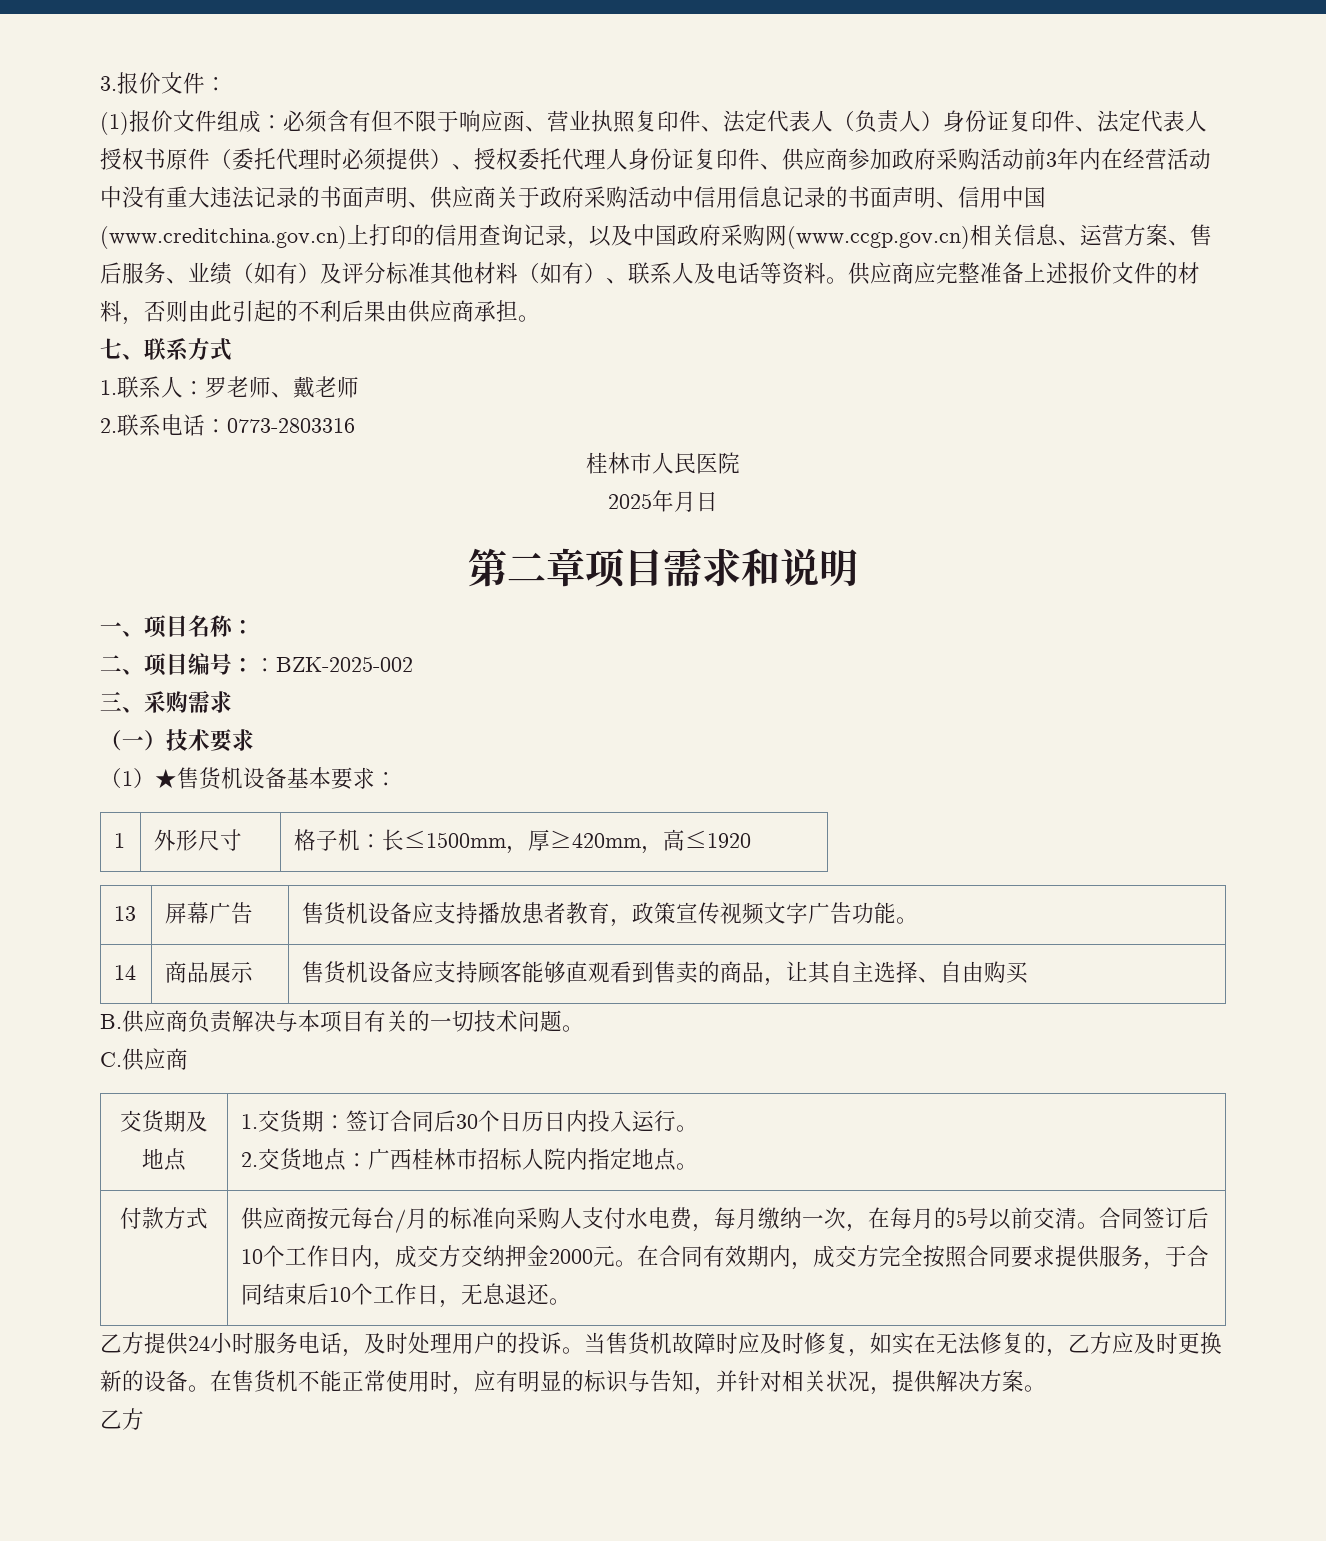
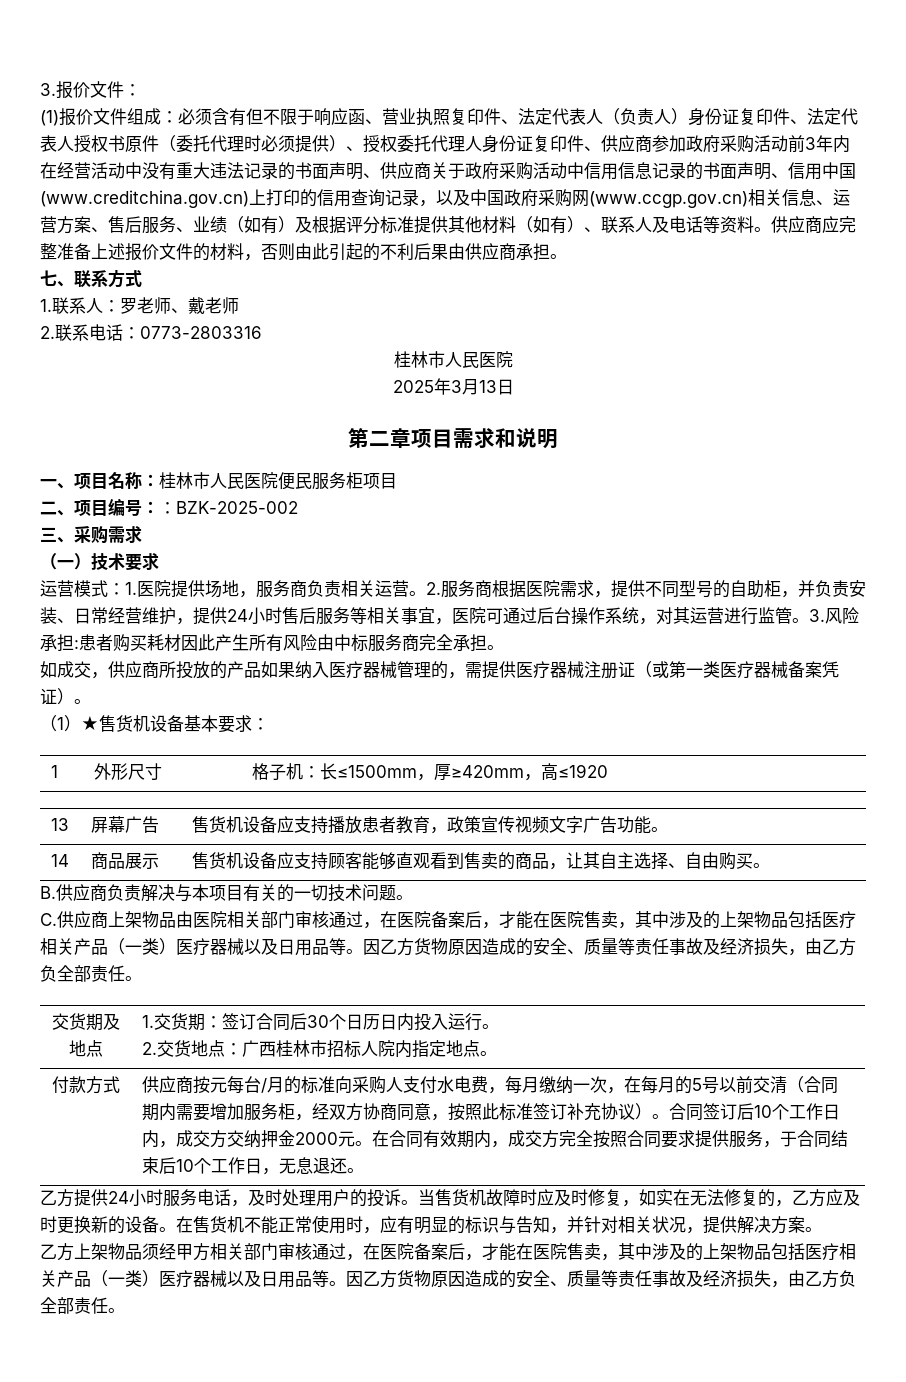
- 必须含有但不限于响应函、营业执照复印件、法定代表人（负责人）身份证复印件、法定代表人授权书原件（委托代理时必须提供）、授权委托代理人身份证复印件、供应商参加政府采购活动前3年内在经营活动中没有重大违法记录的书面声明、供应商关于政府采购活动中信用信息记录的书面声明、信用中国(www.creditchina.gov.cn)上打印的信用查询记录，以及中国政府采购网(www.ccgp.gov.cn)相关信息、运营方案、售后服务、业绩（如有）及评分标准其他材料（如有）、联系人及电话等资料。
+ 必须含有但不限于响应函、营业执照复印件、法定代表人（负责人）身份证复印件、法定代表人授权书原件（委托代理时必须提供）、授权委托代理人身份证复印件、供应商参加政府采购活动前3年内在经营活动中没有重大违法记录的书面声明、供应商关于政府采购活动中信用信息记录的书面声明、信用中国(www.creditchina.gov.cn)上打印的信用查询记录，以及中国政府采购网(www.ccgp.gov.cn)相关信息、运营方案、售后服务、业绩（如有）及根据评分标准提供其他材料（如有）、联系人及电话等资料。
- 2025年月日
+ 2025年3月13日
- 一、项目名称：
+ 一、项目名称：桂林市人民医院便民服务柜项目
+ 运营模式：1.医院提供场地，服务商负责相关运营。2.服务商根据医院需求，提供不同型号的自助柜，并负责安装、日常经营维护，提供24小时售后服务等相关事宜，医院可通过后台操作系统，对其运营进行监管。3.风险承担:患者购买耗材因此产生所有风险由中标服务商完全承担。
+ 如成交，供应商所投放的产品如果纳入医疗器械管理的，需提供医疗器械注册证（或第一类医疗器械备案凭证）。
- 14 | 商品展示 | 售货机设备应支持顾客能够直观看到售卖的商品，让其自主选择、自由购买
+ 14 | 商品展示 | 售货机设备应支持顾客能够直观看到售卖的商品，让其自主选择、自由购买。
- C.供应商
+ C.供应商上架物品由医院相关部门审核通过，在医院备案后，才能在医院售卖，其中涉及的上架物品包括医疗相关产品（一类）医疗器械以及日用品等。因乙方货物原因造成的安全、质量等责任事故及经济损失，由乙方负全部责任。
- 供应商按元每台/月的标准向采购人支付水电费，每月缴纳一次，在每月的5号以前交清。
+ 供应商按元每台/月的标准向采购人支付水电费，每月缴纳一次，在每月的5号以前交清（合同期内需要增加服务柜，经双方协商同意，按照此标准签订补充协议）。
  在售货机不能正常使用时，应有明显的标识与告知，并针对相关状况，提供解决方案。
- 乙方
+ 乙方上架物品须经甲方相关部门审核通过，在医院备案后，才能在医院售卖，其中涉及的上架物品包括医疗相关产品（一类）医疗器械以及日用品等。因乙方货物原因造成的安全、质量等责任事故及经济损失，由乙方负全部责任。

